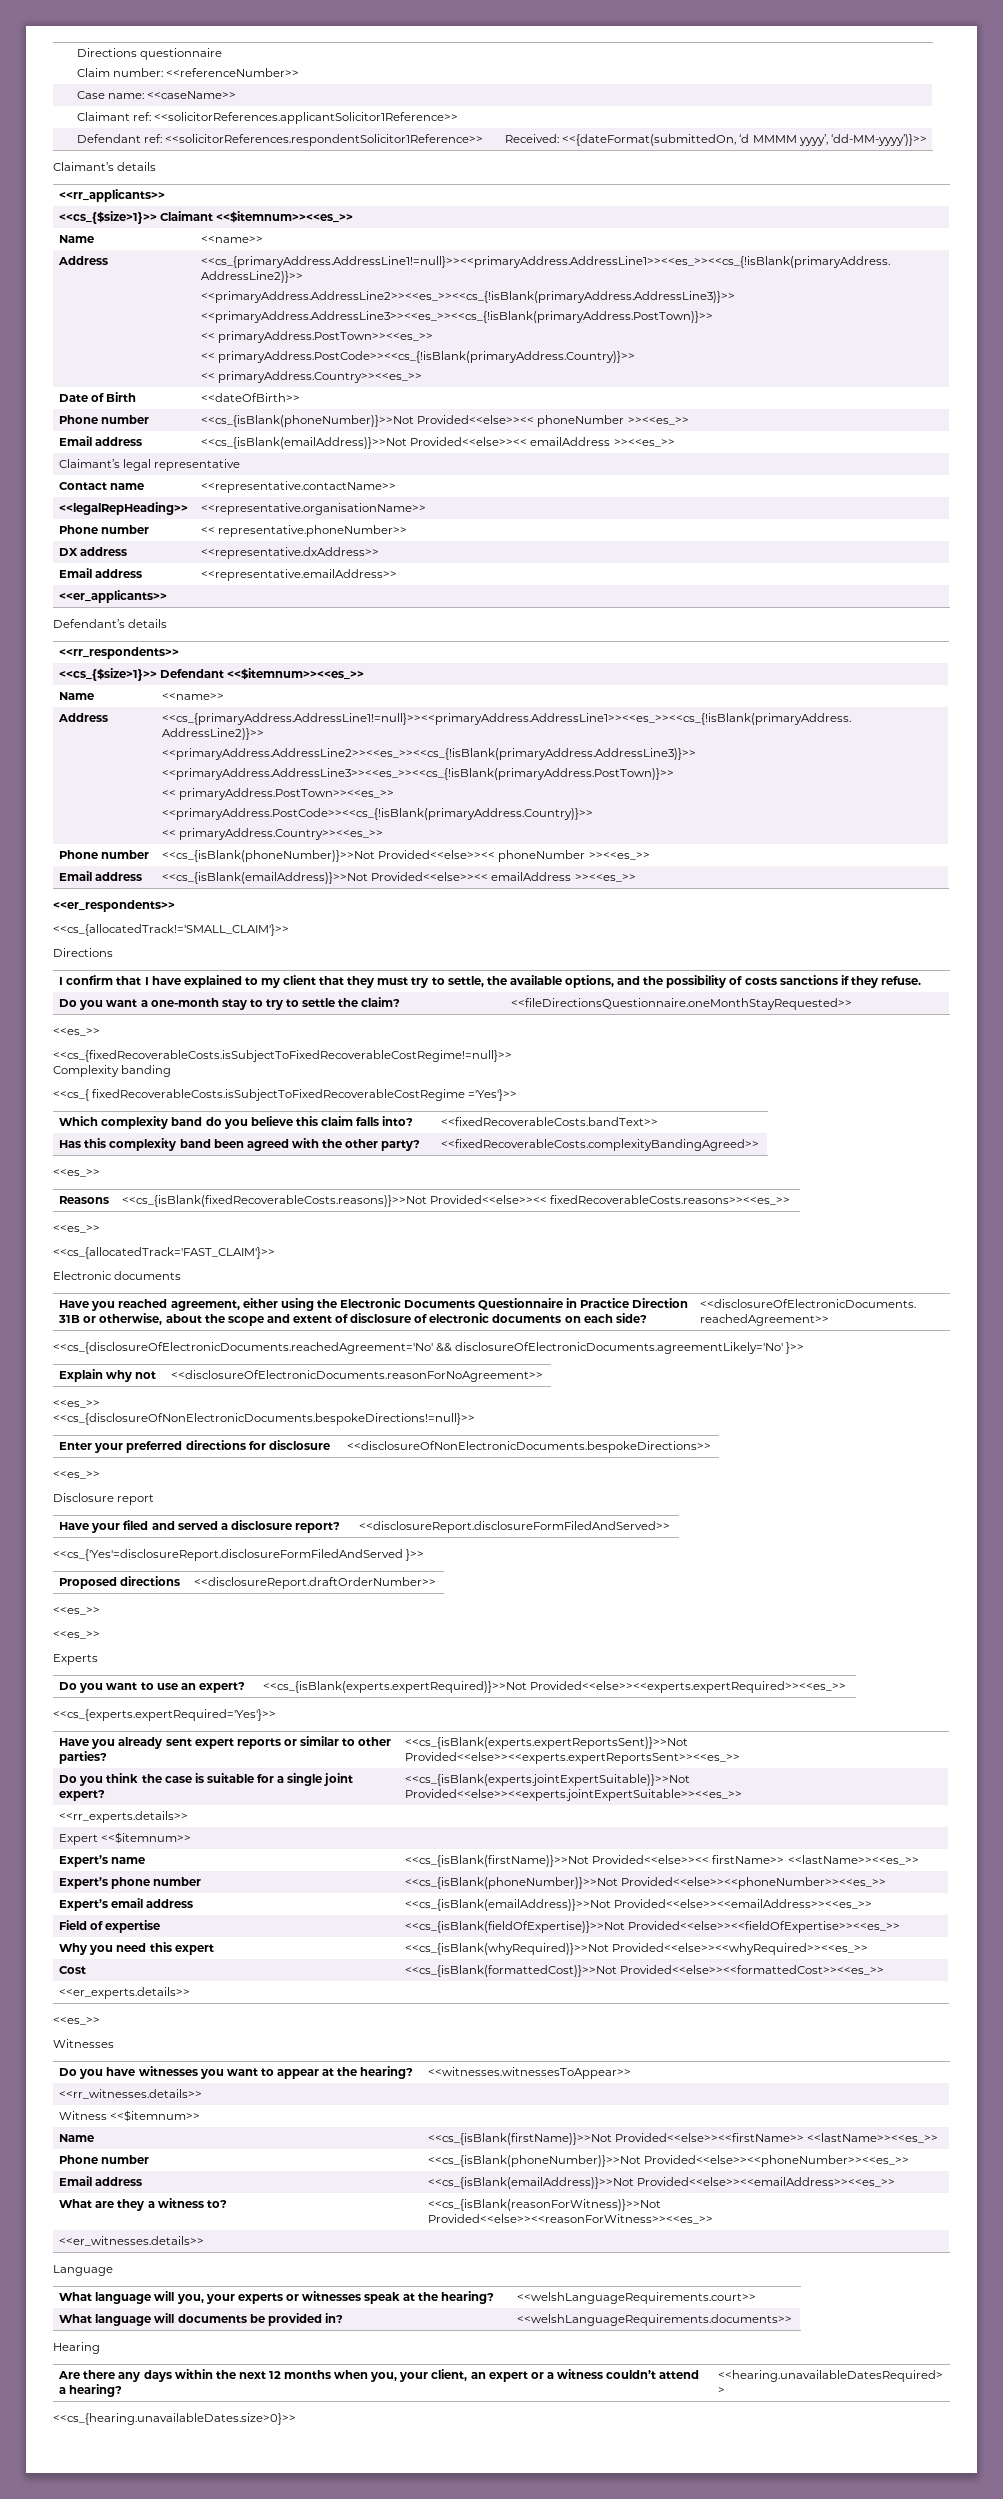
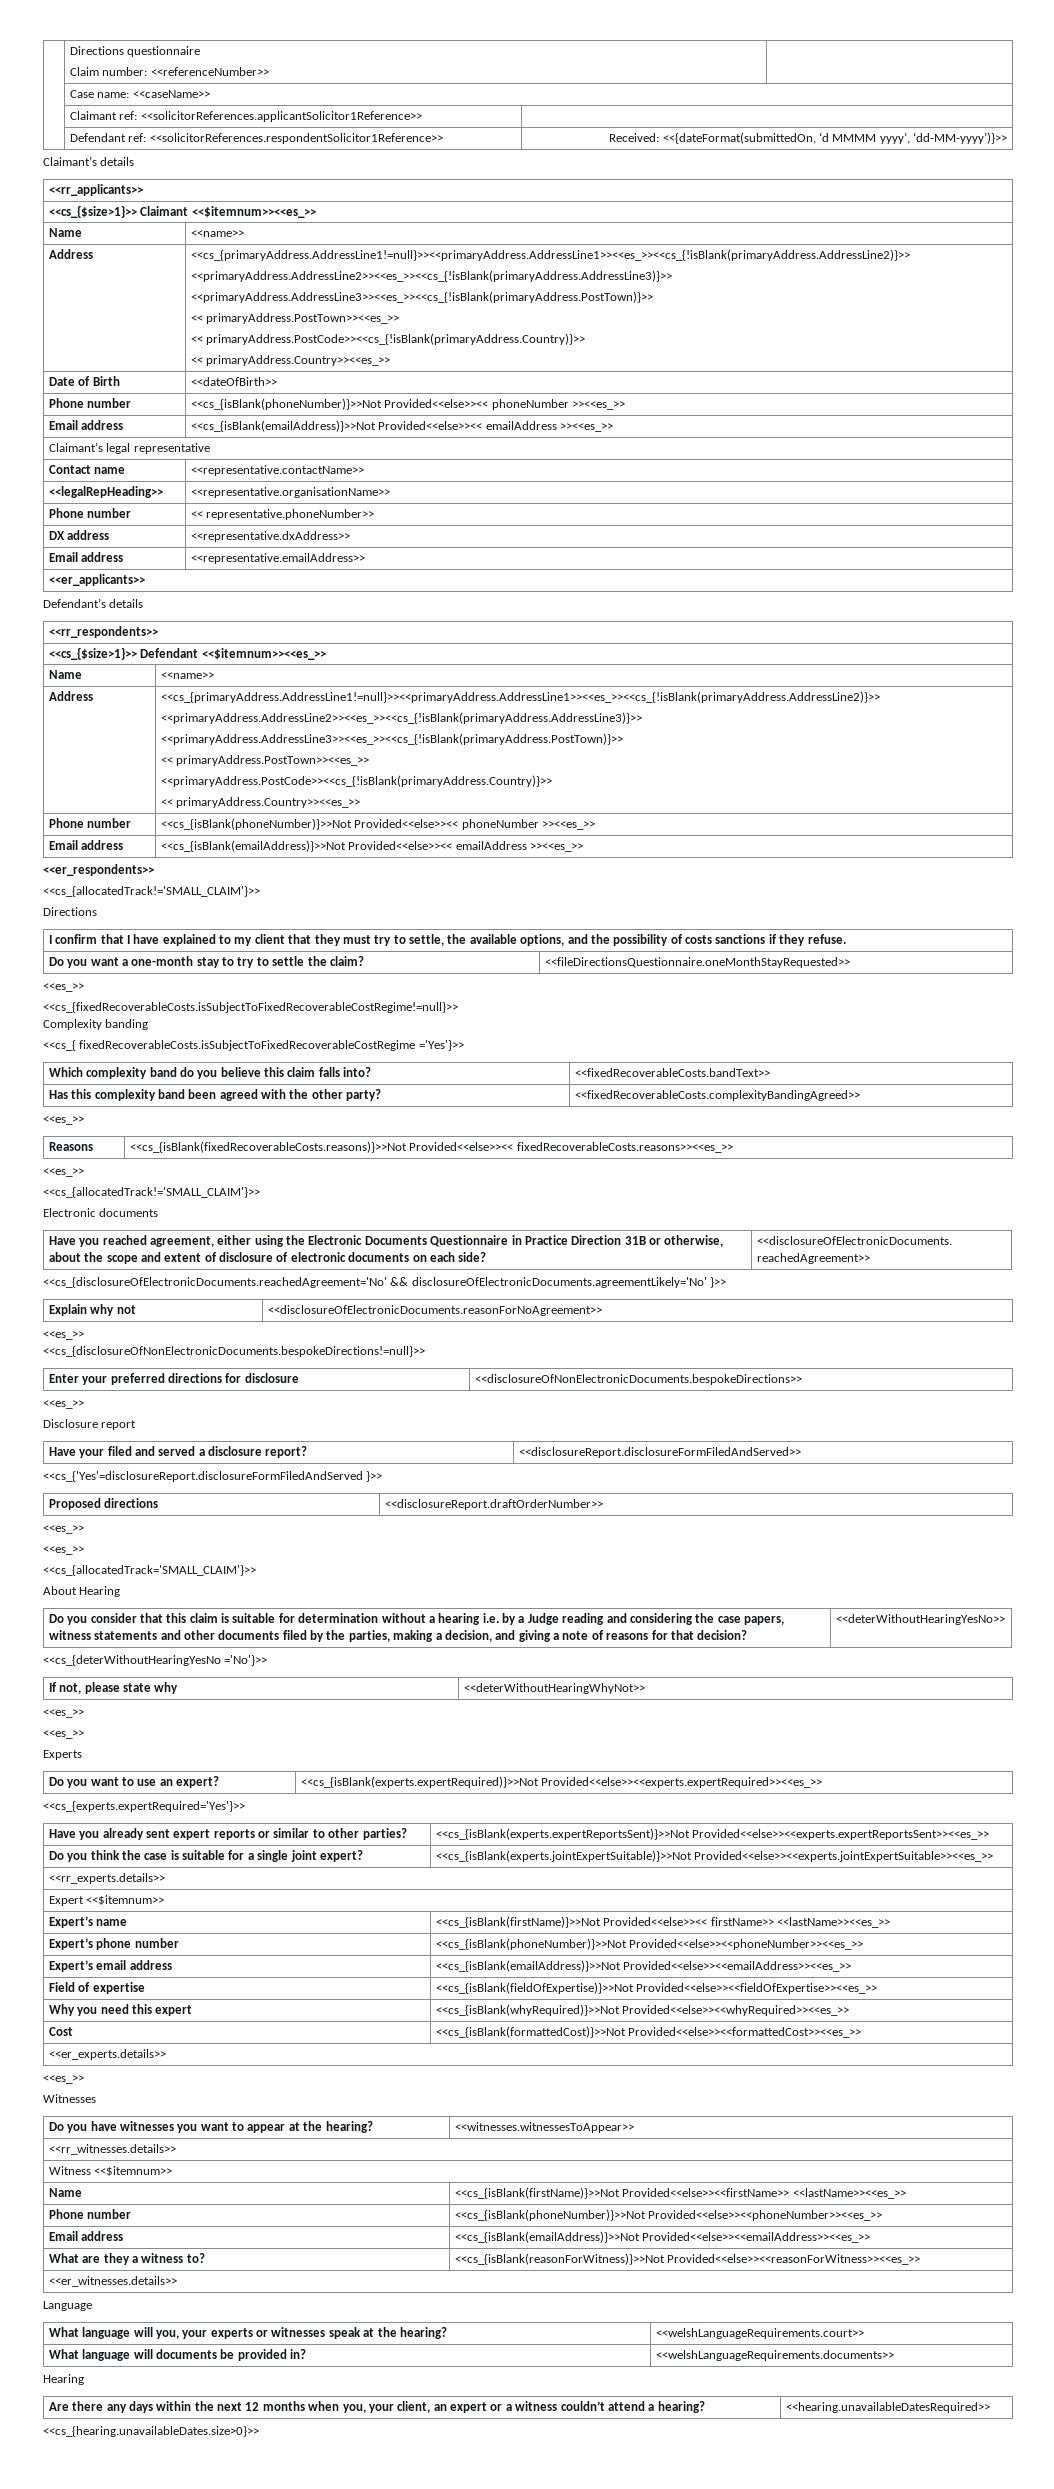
  Reasons | <<cs_{isBlank(fixedRecoverableCosts.reasons)}>>Not Provided<<else>><< fixedRecoverableCosts.reasons>><<es_>>
  <<es_>>
- <<cs_{allocatedTrack='FAST_CLAIM'}>>
+ <<cs_{allocatedTrack!='SMALL_CLAIM'}>>
+ <<cs_{allocatedTrack='SMALL_CLAIM'}>>
+ About Hearing
+ Do you consider that this claim is suitable for determination without a hearing i.e. by a Judge reading and considering the case papers, witness statements and other documents filed by the parties, making a decision, and giving a note of reasons for that decision? | <<deterWithoutHearingYesNo>>
+ <<cs_{deterWithoutHearingYesNo ='No'}>>
+ If not, please state why | <<deterWithoutHearingWhyNot>>
+ <<es_>>
+ <<es_>>

